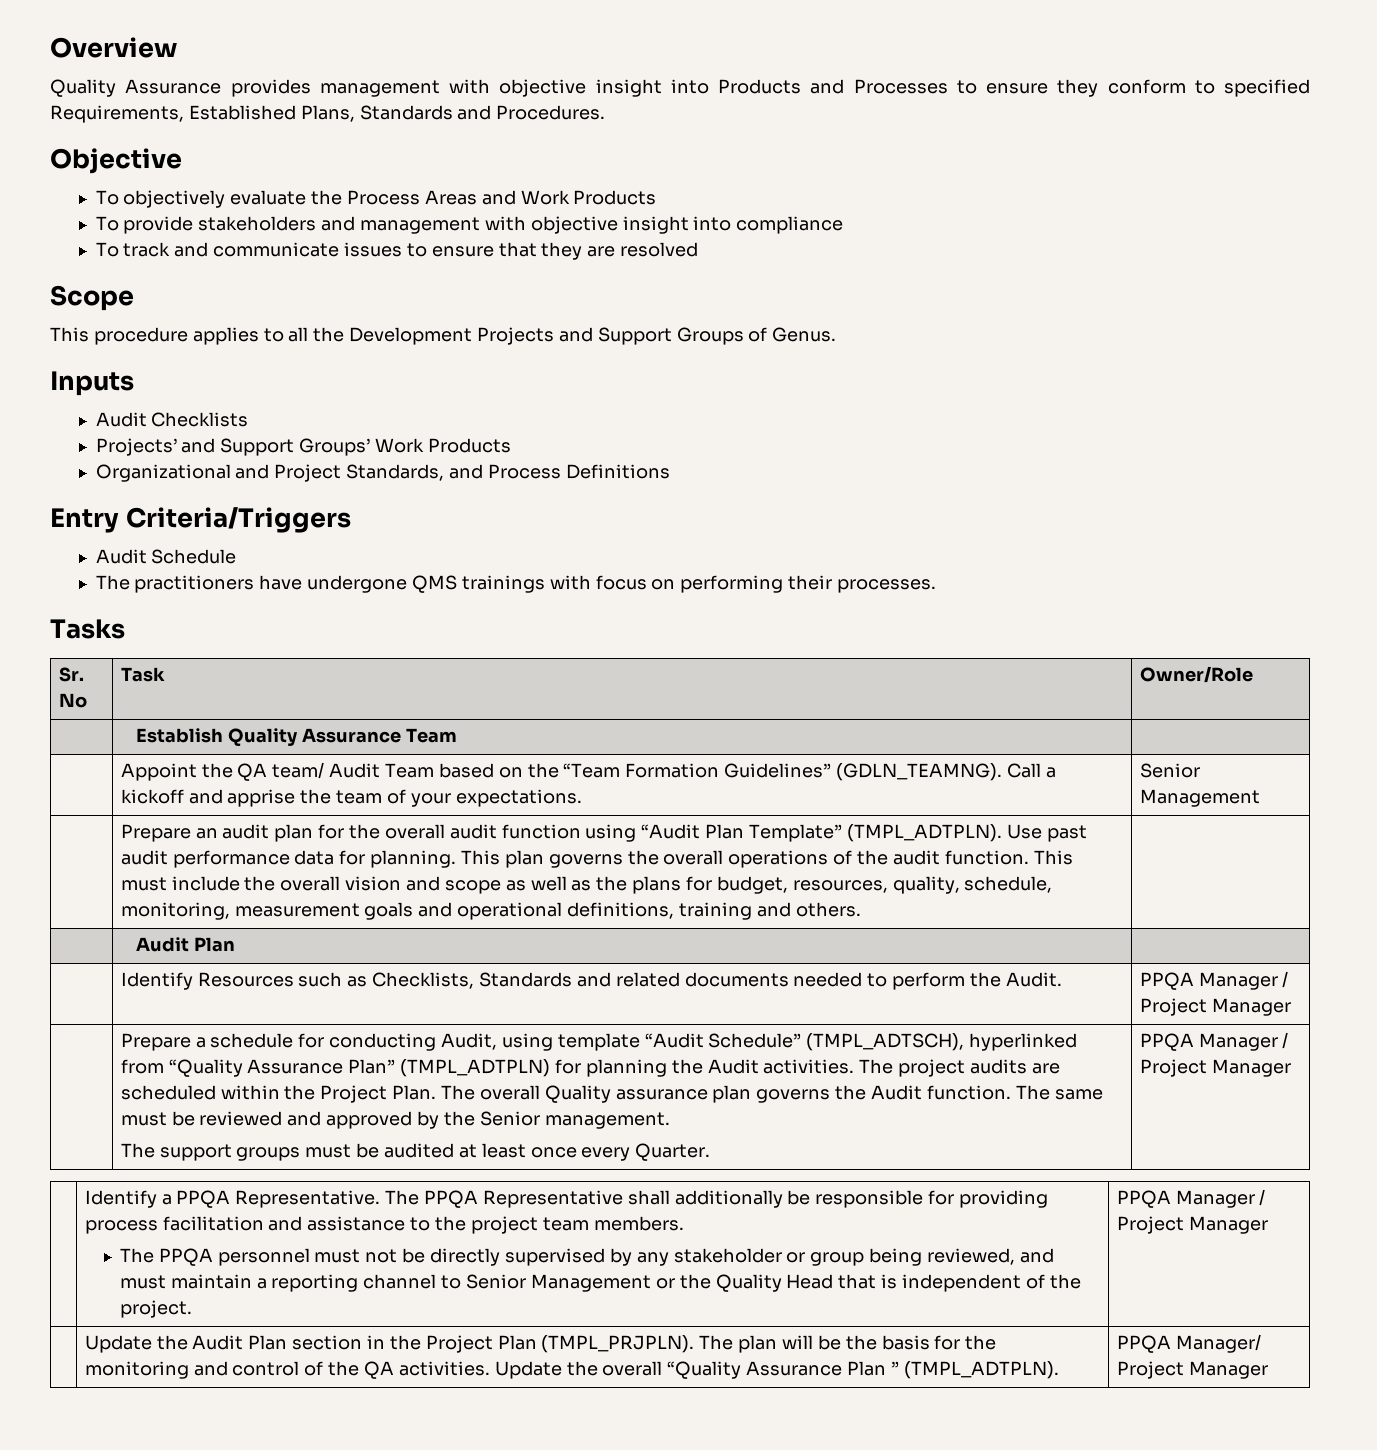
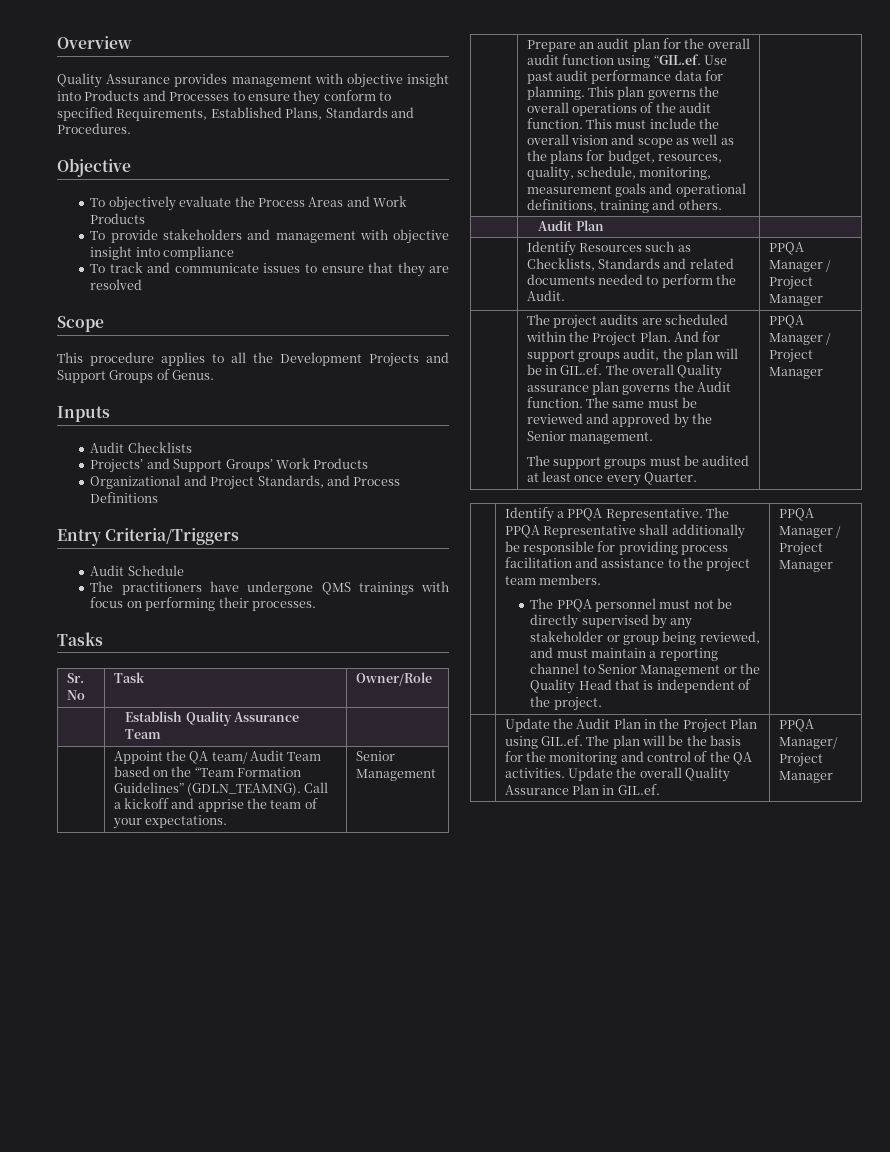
- Prepare an audit plan for the overall audit function using “Audit Plan Template” (TMPL_ADTPLN). Use past audit performance data for planning.
+ Prepare an audit plan for the overall audit function using “GIL.ef. Use past audit performance data for planning.
- Prepare a schedule for conducting Audit, using template “Audit Schedule” (TMPL_ADTSCH), hyperlinked from “Quality Assurance Plan” (TMPL_ADTPLN) for planning the Audit activities.
- The overall Quality assurance plan governs the Audit function.
+ And for support groups audit, the plan will be in GIL.ef. The overall Quality assurance plan governs the Audit function.
- | Update the Audit Plan section in the Project Plan (TMPL_PRJPLN). The plan will be the basis for the monitoring and control of the QA activities. Update the overall “Quality Assurance Plan ” (TMPL_ADTPLN). | PPQA Manager/ Project Manager
+ | Update the Audit Plan in the Project Plan using GIL.ef. The plan will be the basis for the monitoring and control of the QA activities. Update the overall Quality Assurance Plan in GIL.ef. | PPQA Manager/ Project Manager

